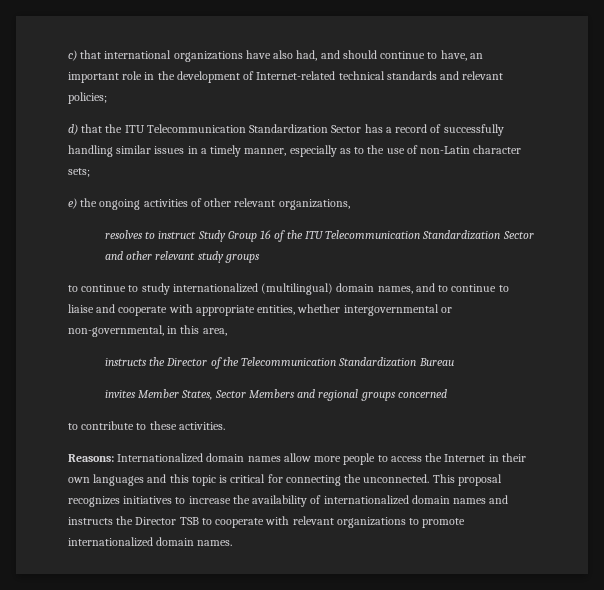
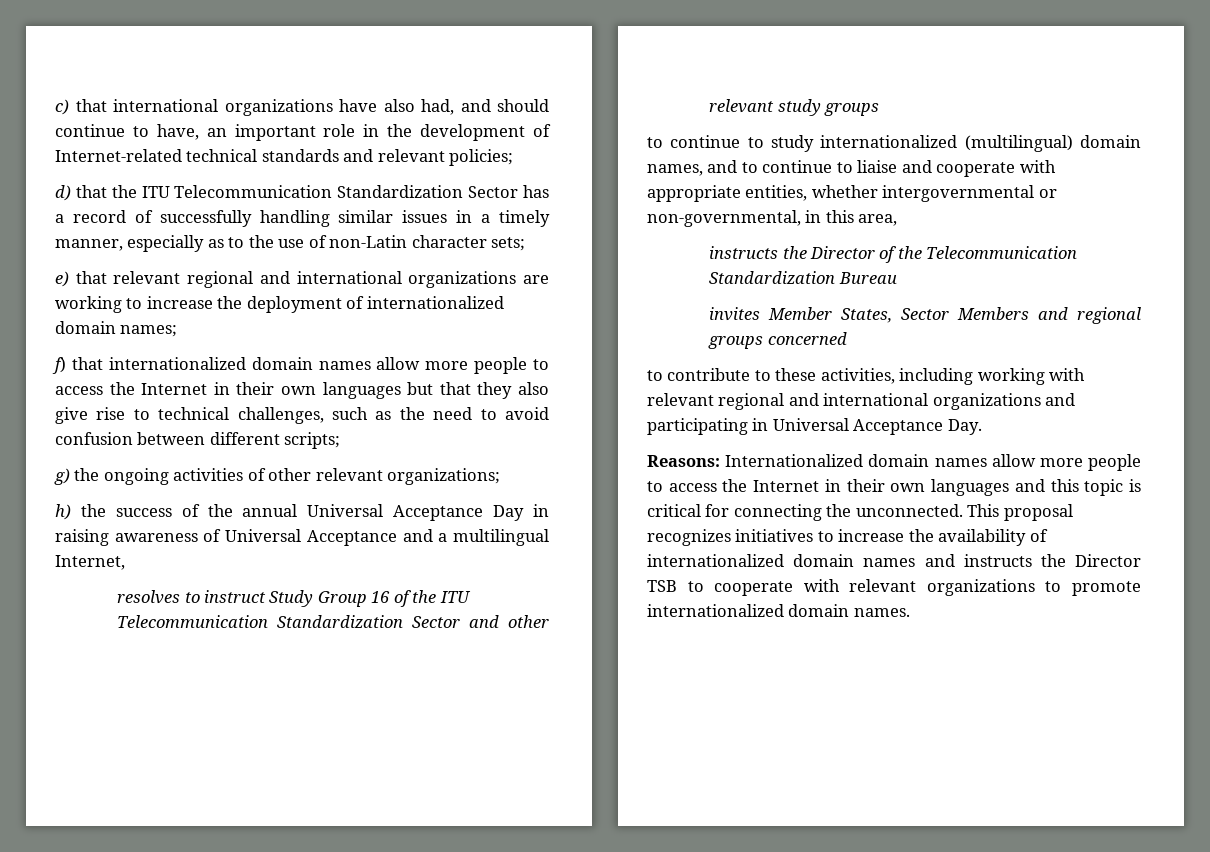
- e) the ongoing activities of other relevant organizations,
+ e) that relevant regional and international organizations are working to increase the deployment of internationalized domain names;
+ f) that internationalized domain names allow more people to access the Internet in their own languages but that they also give rise to technical challenges, such as the need to avoid confusion between different scripts;
+ g) the ongoing activities of other relevant organizations;
+ h) the success of the annual Universal Acceptance Day in raising awareness of Universal Acceptance and a multilingual Internet,
- to contribute to these activities.
+ to contribute to these activities, including working with relevant regional and international organizations and participating in Universal Acceptance Day.

